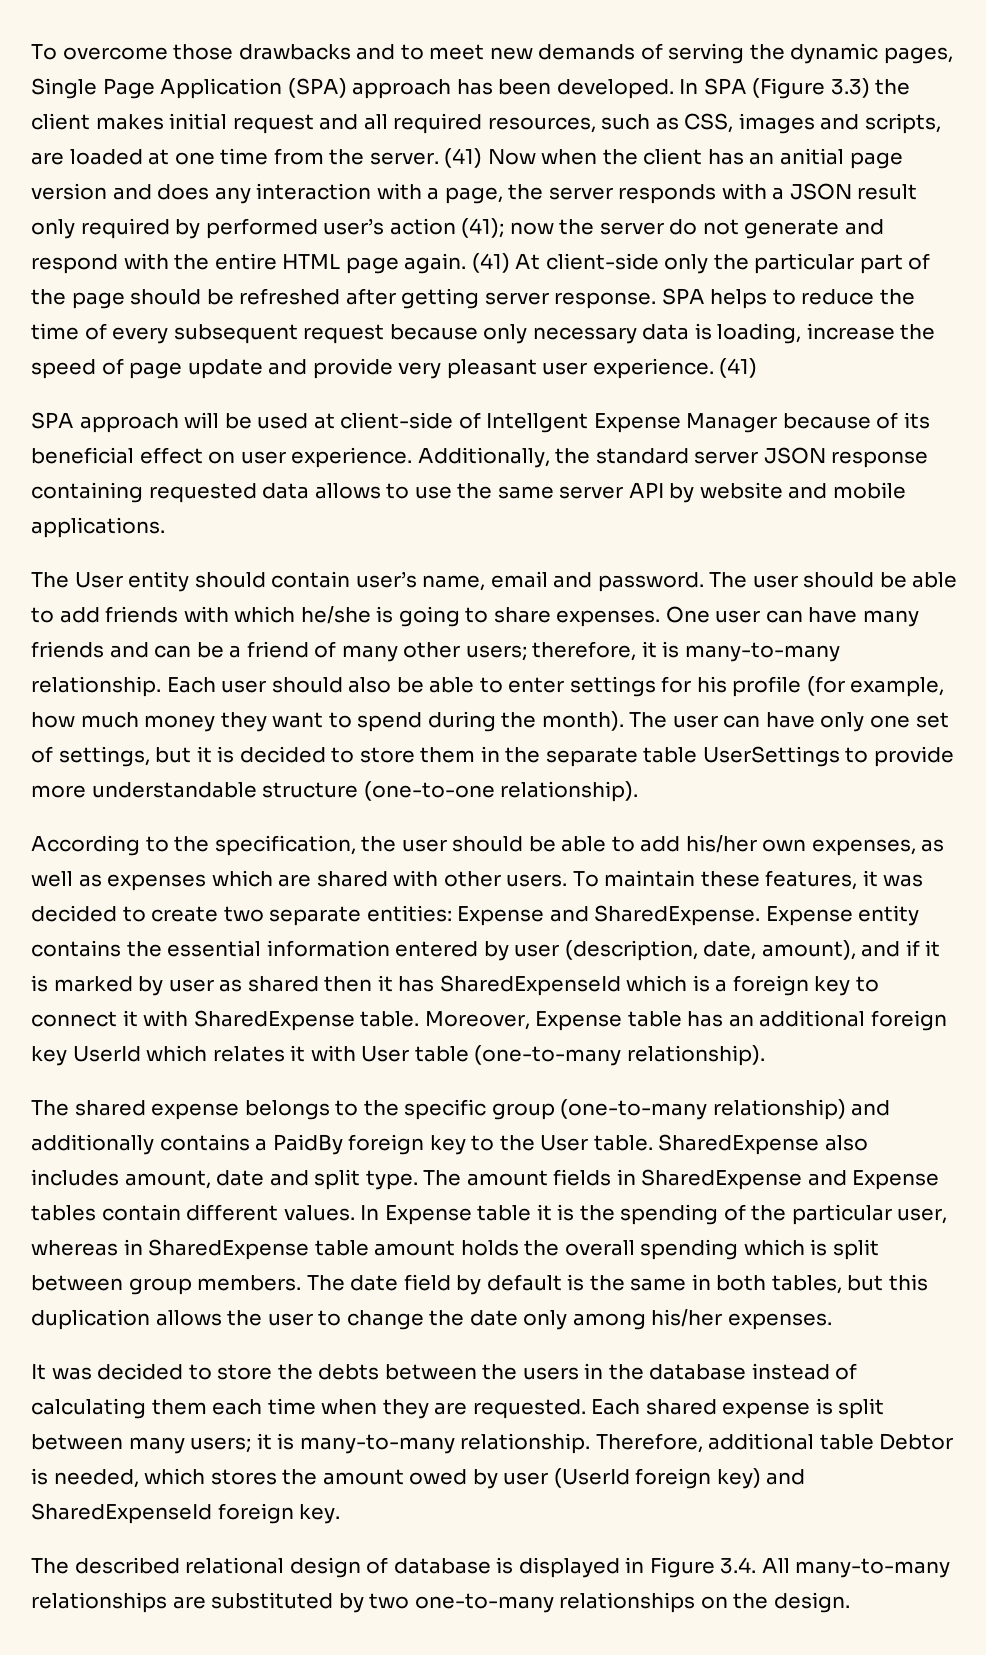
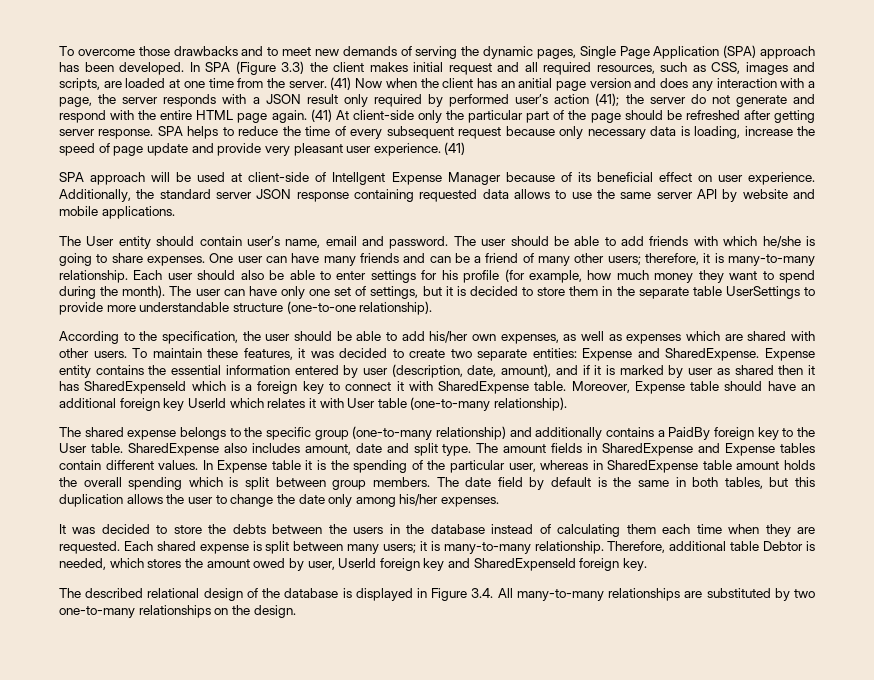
- (41) Now when the client has an anitial page version and does any interaction with a page, the server responds with a JSON result only required by performed user’s action (41); now the server do not generate and respond with the entire HTML page again.
+ (41) Now when the client has an anitial page version and does any interaction with a page, the server responds with a JSON result only required by performed user’s action (41); the server do not generate and respond with the entire HTML page again.
- Moreover, Expense table has an additional foreign key UserId which relates it with User table (one-to-many relationship).
+ Moreover, Expense table should have an additional foreign key UserId which relates it with User table (one-to-many relationship).
- Therefore, additional table Debtor is needed, which stores the amount owed by user (UserId foreign key) and SharedExpenseId foreign key.
+ Therefore, additional table Debtor is needed, which stores the amount owed by user, UserId foreign key and SharedExpenseId foreign key.
- The described relational design of database is displayed in Figure 3.4. All many-to-many relationships are substituted by two one-to-many relationships on the design.
+ The described relational design of the database is displayed in Figure 3.4. All many-to-many relationships are substituted by two one-to-many relationships on the design.

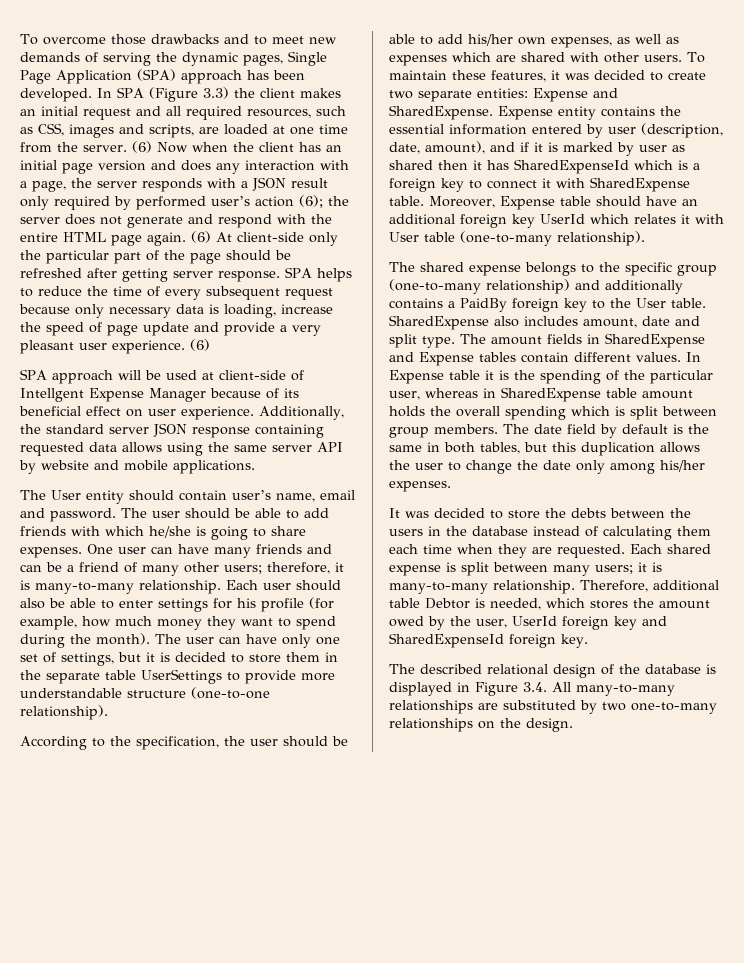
- In SPA (Figure 3.3) the client makes initial request and all required resources, such as CSS, images and scripts, are loaded at one time from the server.
+ In SPA (Figure 3.3) the client makes an initial request and all required resources, such as CSS, images and scripts, are loaded at one time from the server.
- (41) Now when the client has an anitial page version and does any interaction with a page, the server responds with a JSON result only required by performed user’s action (41); the server do not generate and respond with the entire HTML page again.
+ (6) Now when the client has an initial page version and does any interaction with a page, the server responds with a JSON result only required by performed user’s action (6); the server does not generate and respond with the entire HTML page again.
- (41) At client-side only the particular part of the page should be refreshed after getting server response.
+ (6) At client-side only the particular part of the page should be refreshed after getting server response.
- SPA helps to reduce the time of every subsequent request because only necessary data is loading, increase the speed of page update and provide very pleasant user experience. (41)
+ SPA helps to reduce the time of every subsequent request because only necessary data is loading, increase the speed of page update and provide a very pleasant user experience. (6)
- Additionally, the standard server JSON response containing requested data allows to use the same server API by website and mobile applications.
+ Additionally, the standard server JSON response containing requested data allows using the same server API by website and mobile applications.
- Therefore, additional table Debtor is needed, which stores the amount owed by user, UserId foreign key and SharedExpenseId foreign key.
+ Therefore, additional table Debtor is needed, which stores the amount owed by the user, UserId foreign key and SharedExpenseId foreign key.

